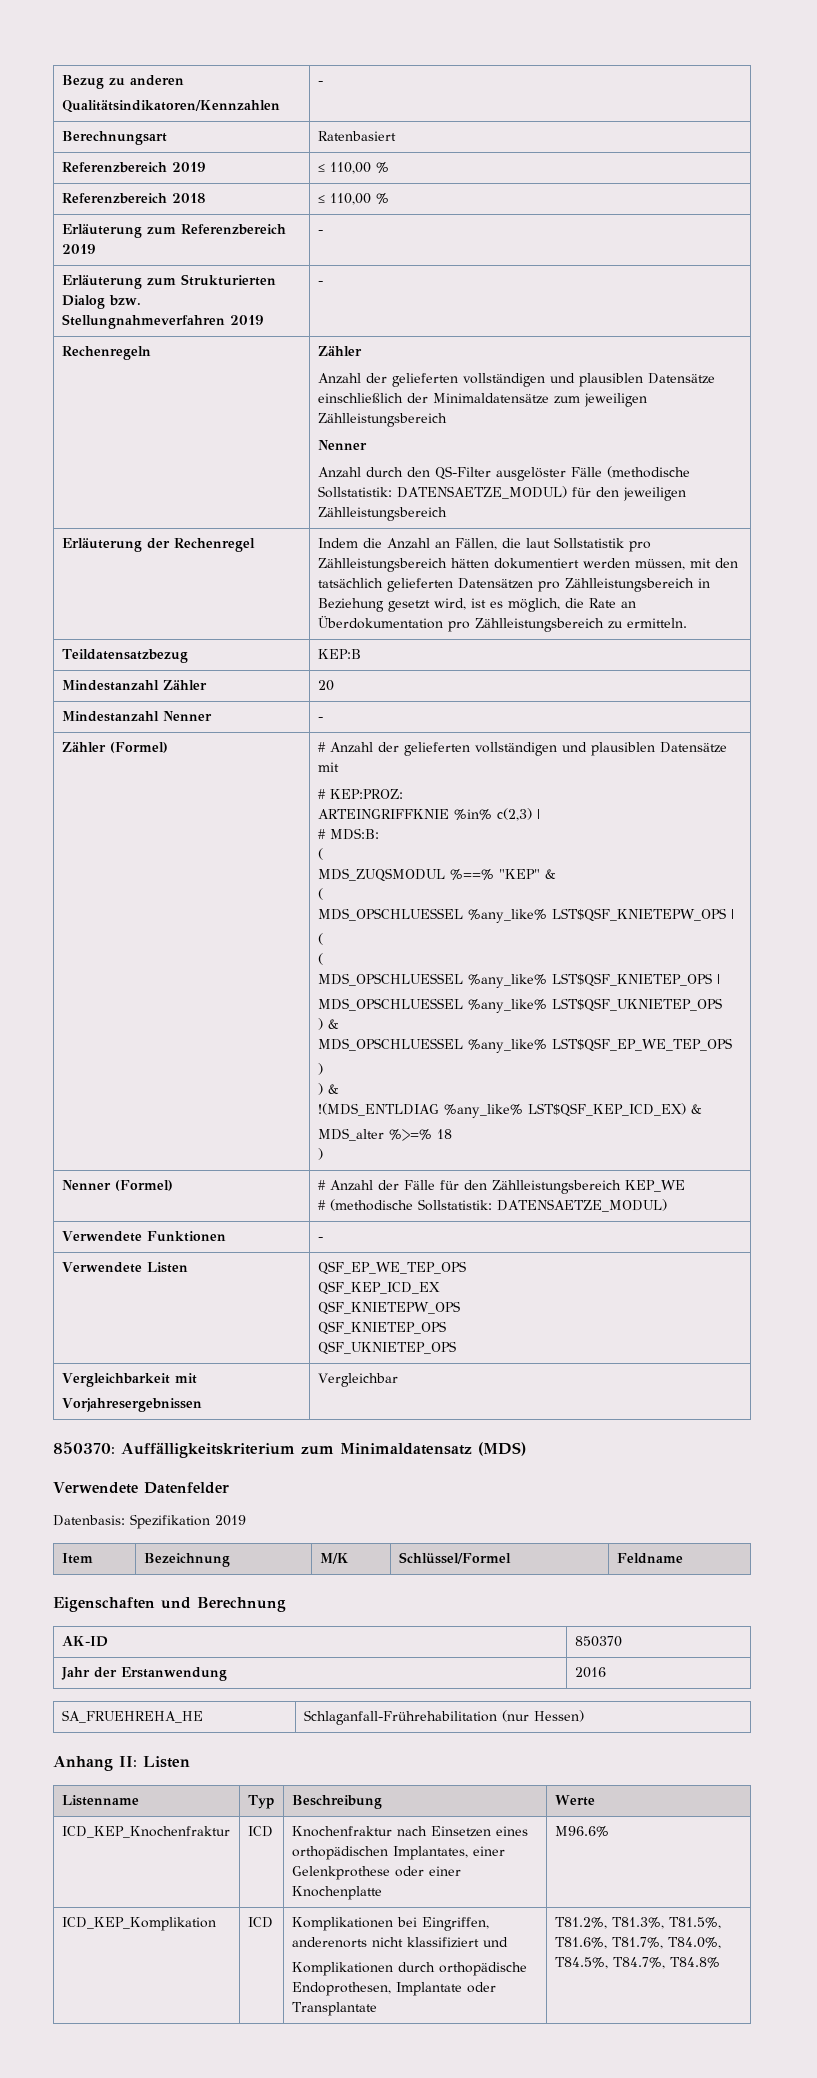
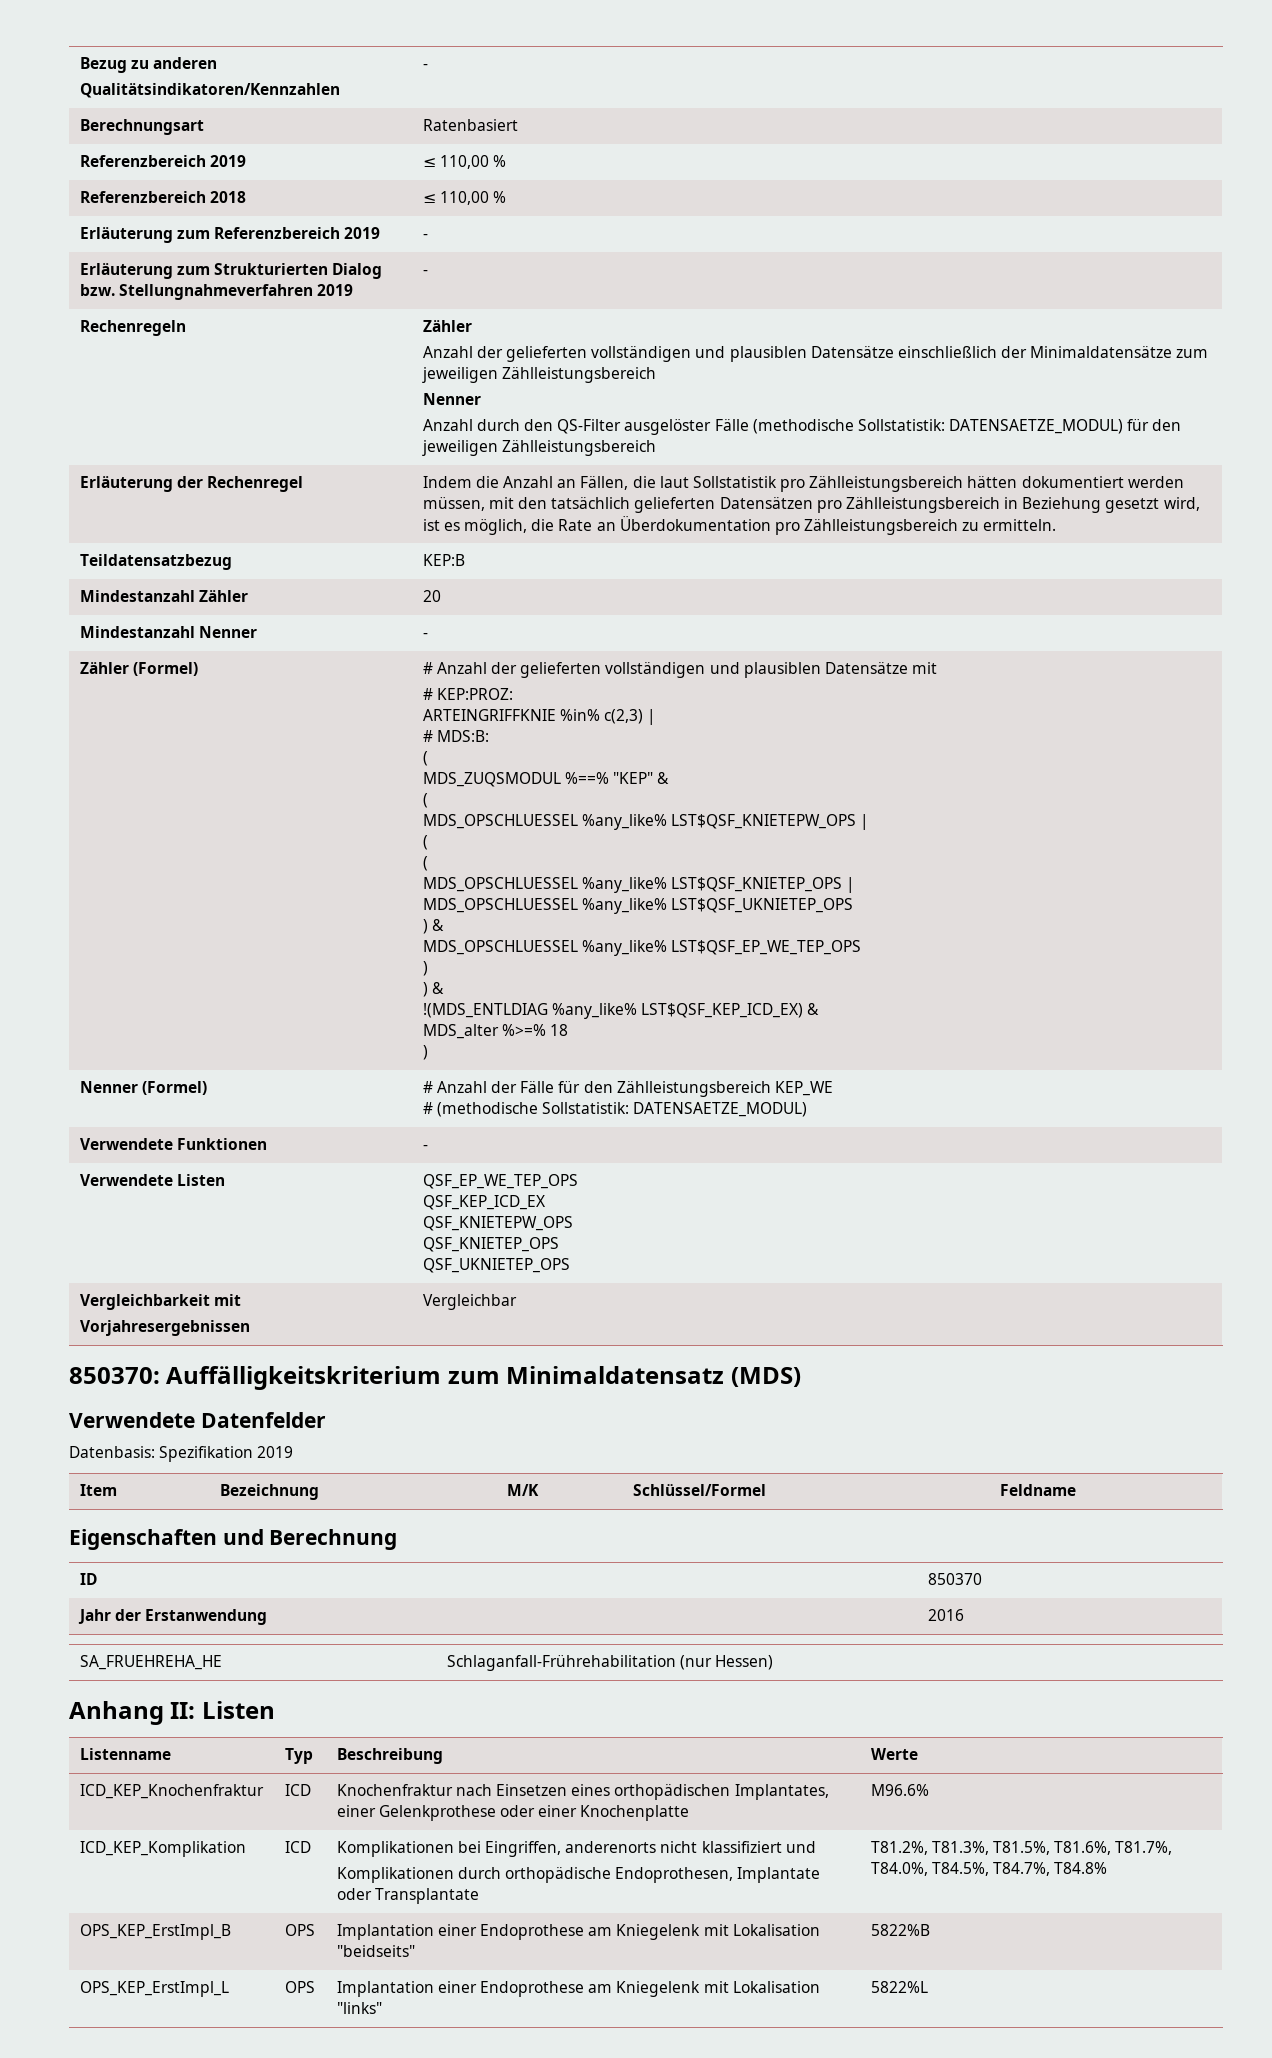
- AK-ID | 850370
+ ID | 850370
+ OPS_KEP_ErstImpl_B | OPS | Implantation einer Endoprothese am Kniegelenk mit Lokalisation "beidseits" | 5822%B
+ OPS_KEP_ErstImpl_L | OPS | Implantation einer Endoprothese am Kniegelenk mit Lokalisation "links" | 5822%L

